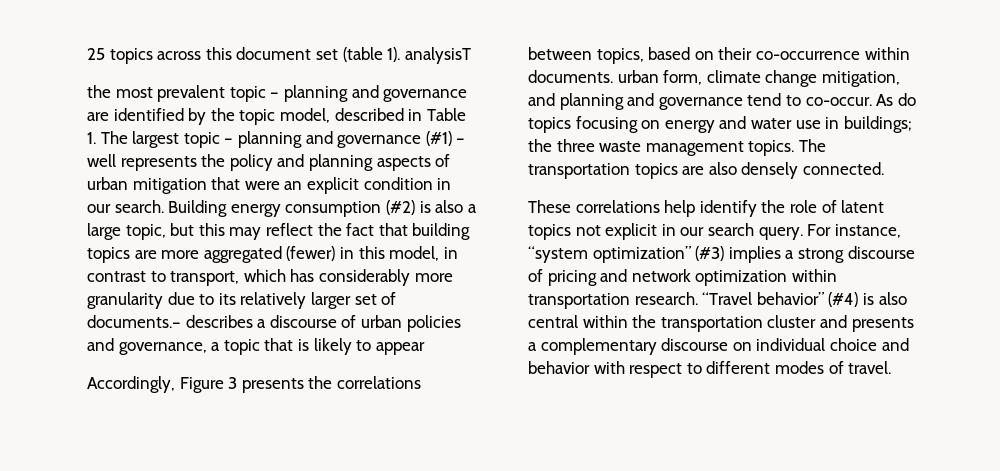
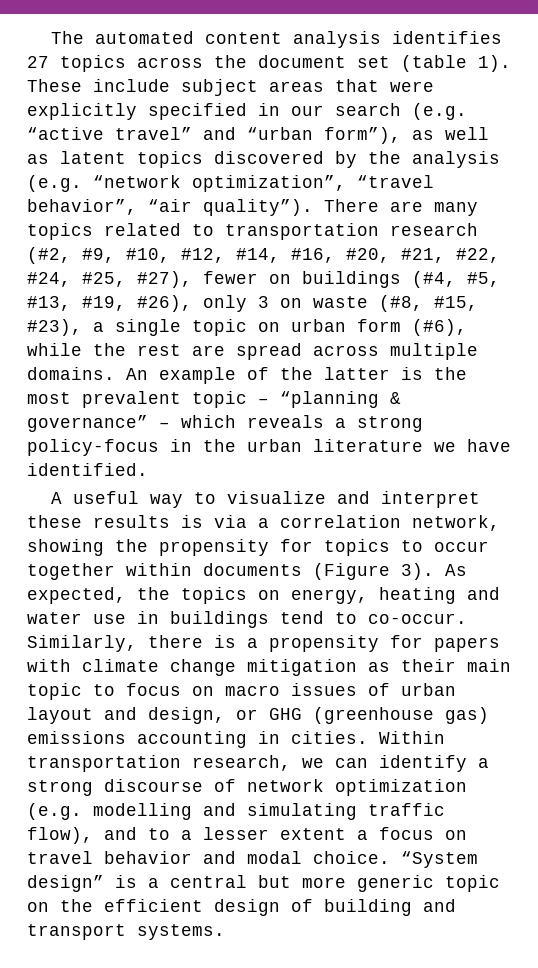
- 25 topics across this document set (table 1). analysisT
- the most prevalent topic – planning and governance are identified by the topic model, described in Table 1. The largest topic – planning and governance (#1) – well represents the policy and planning aspects of urban mitigation that were an explicit condition in our search. Building energy consumption (#2) is also a large topic, but this may reflect the fact that building topics are more aggregated (fewer) in this model, in contrast to transport, which has considerably more granularity due to its relatively larger set of documents.– describes a discourse of urban policies and governance, a topic that is likely to appear
- Accordingly, Figure 3 presents the correlations between topics, based on their co-occurrence within documents. urban form, climate change mitigation, and planning and governance tend to co-occur. As do topics focusing on energy and water use in buildings; the three waste management topics. The transportation topics are also densely connected.
- These correlations help identify the role of latent topics not explicit in our search query. For instance, “system optimization” (#3) implies a strong discourse of pricing and network optimization within transportation research. “Travel behavior” (#4) is also central within the transportation cluster and presents a complementary discourse on individual choice and behavior with respect to different modes of travel.
+ The automated content analysis identifies 27 topics across the document set (table 1). These include subject areas that were explicitly specified in our search (e.g. “active travel” and “urban form”), as well as latent topics discovered by the analysis (e.g. “network optimization”, “travel behavior”, “air quality”). There are many topics related to transportation research (#2, #9, #10, #12, #14, #16, #20, #21, #22, #24, #25, #27), fewer on buildings (#4, #5, #13, #19, #26), only 3 on waste (#8, #15, #23), a single topic on urban form (#6), while the rest are spread across multiple domains. An example of the latter is the most prevalent topic – “planning & governance” – which reveals a strong policy-focus in the urban literature we have identified.
+ A useful way to visualize and interpret these results is via a correlation network, showing the propensity for topics to occur together within documents (Figure 3). As expected, the topics on energy, heating and water use in buildings tend to co-occur. Similarly, there is a propensity for papers with climate change mitigation as their main topic to focus on macro issues of urban layout and design, or GHG (greenhouse gas) emissions accounting in cities. Within transportation research, we can identify a strong discourse of network optimization (e.g. modelling and simulating traffic flow), and to a lesser extent a focus on travel behavior and modal choice. “System design” is a central but more generic topic on the efficient design of building and transport systems.

